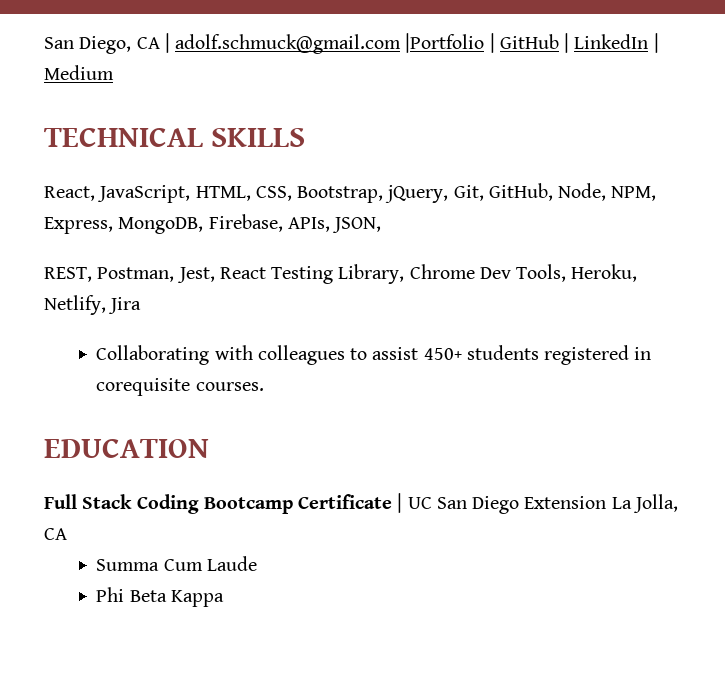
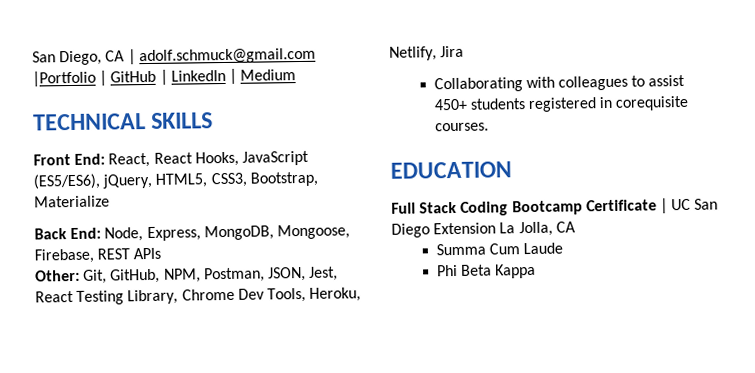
- React, JavaScript, HTML, CSS, Bootstrap, jQuery, Git, GitHub, Node, NPM, Express, MongoDB, Firebase, APIs, JSON,
- REST, Postman, Jest, React Testing Library, Chrome Dev Tools, Heroku, Netlify, Jira
+ Front End: React, React Hooks, JavaScript (ES5/ES6), jQuery, HTML5, CSS3, Bootstrap, Materialize
+ Back End: Node, Express, MongoDB, Mongoose, Firebase, REST APIs
+ Other: Git, GitHub, NPM, Postman, JSON, Jest, React Testing Library, Chrome Dev Tools, Heroku, Netlify, Jira

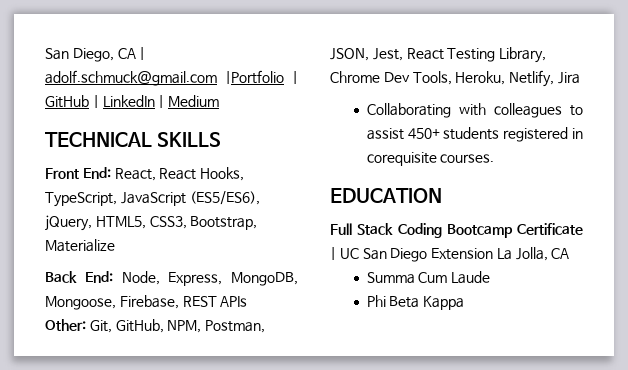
- Front End: React, React Hooks, JavaScript (ES5/ES6), jQuery, HTML5, CSS3, Bootstrap, Materialize
+ Front End: React, React Hooks, TypeScript, JavaScript (ES5/ES6), jQuery, HTML5, CSS3, Bootstrap, Materialize

